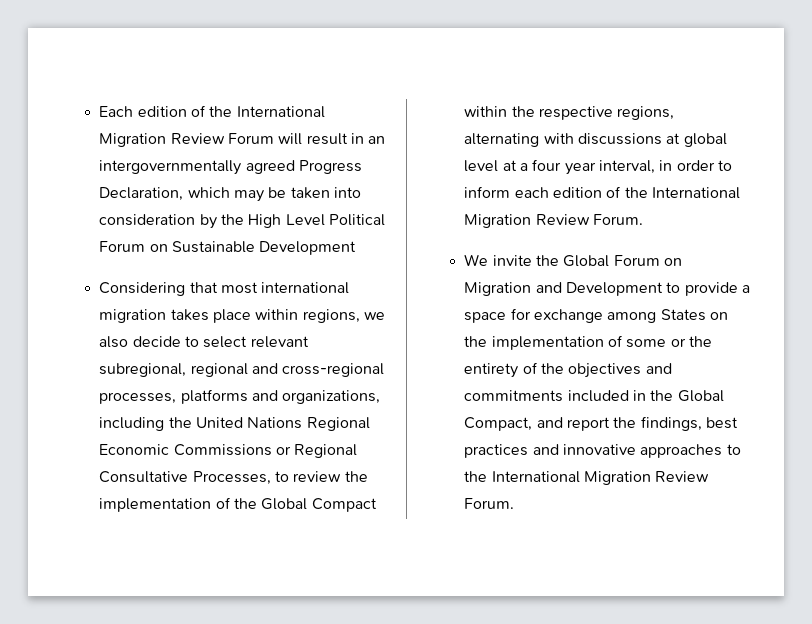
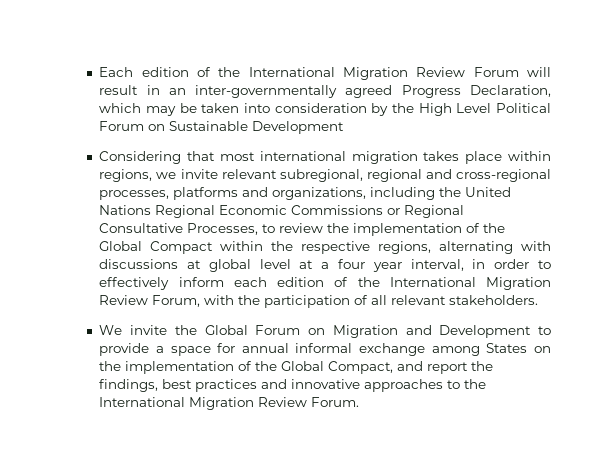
- Each edition of the International Migration Review Forum will result in an intergovernmentally agreed Progress Declaration, which may be taken into consideration by the High Level Political Forum on Sustainable Development
+ Each edition of the International Migration Review Forum will result in an inter-governmentally agreed Progress Declaration, which may be taken into consideration by the High Level Political Forum on Sustainable Development
- Considering that most international migration takes place within regions, we also decide to select relevant subregional, regional and cross-regional processes, platforms and organizations, including the United Nations Regional Economic Commissions or Regional Consultative Processes, to review the implementation of the Global Compact within the respective regions, alternating with discussions at global level at a four year interval, in order to inform each edition of the International Migration Review Forum.
+ Considering that most international migration takes place within regions, we invite relevant subregional, regional and cross-regional processes, platforms and organizations, including the United Nations Regional Economic Commissions or Regional Consultative Processes, to review the implementation of the Global Compact within the respective regions, alternating with discussions at global level at a four year interval, in order to effectively inform each edition of the International Migration Review Forum, with the participation of all relevant stakeholders.
- We invite the Global Forum on Migration and Development to provide a space for exchange among States on the implementation of some or the entirety of the objectives and commitments included in the Global Compact, and report the findings, best practices and innovative approaches to the International Migration Review Forum.
+ We invite the Global Forum on Migration and Development to provide a space for annual informal exchange among States on the implementation of the Global Compact, and report the findings, best practices and innovative approaches to the International Migration Review Forum.

